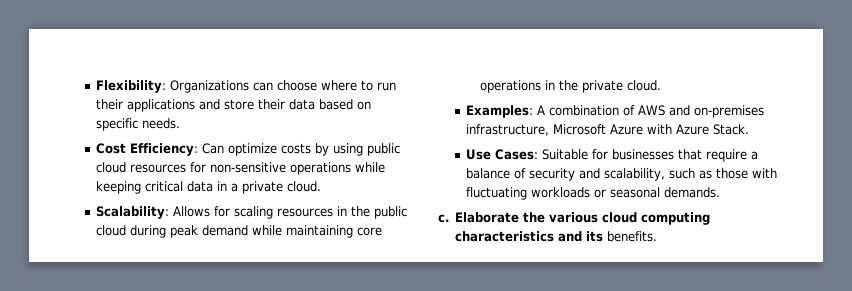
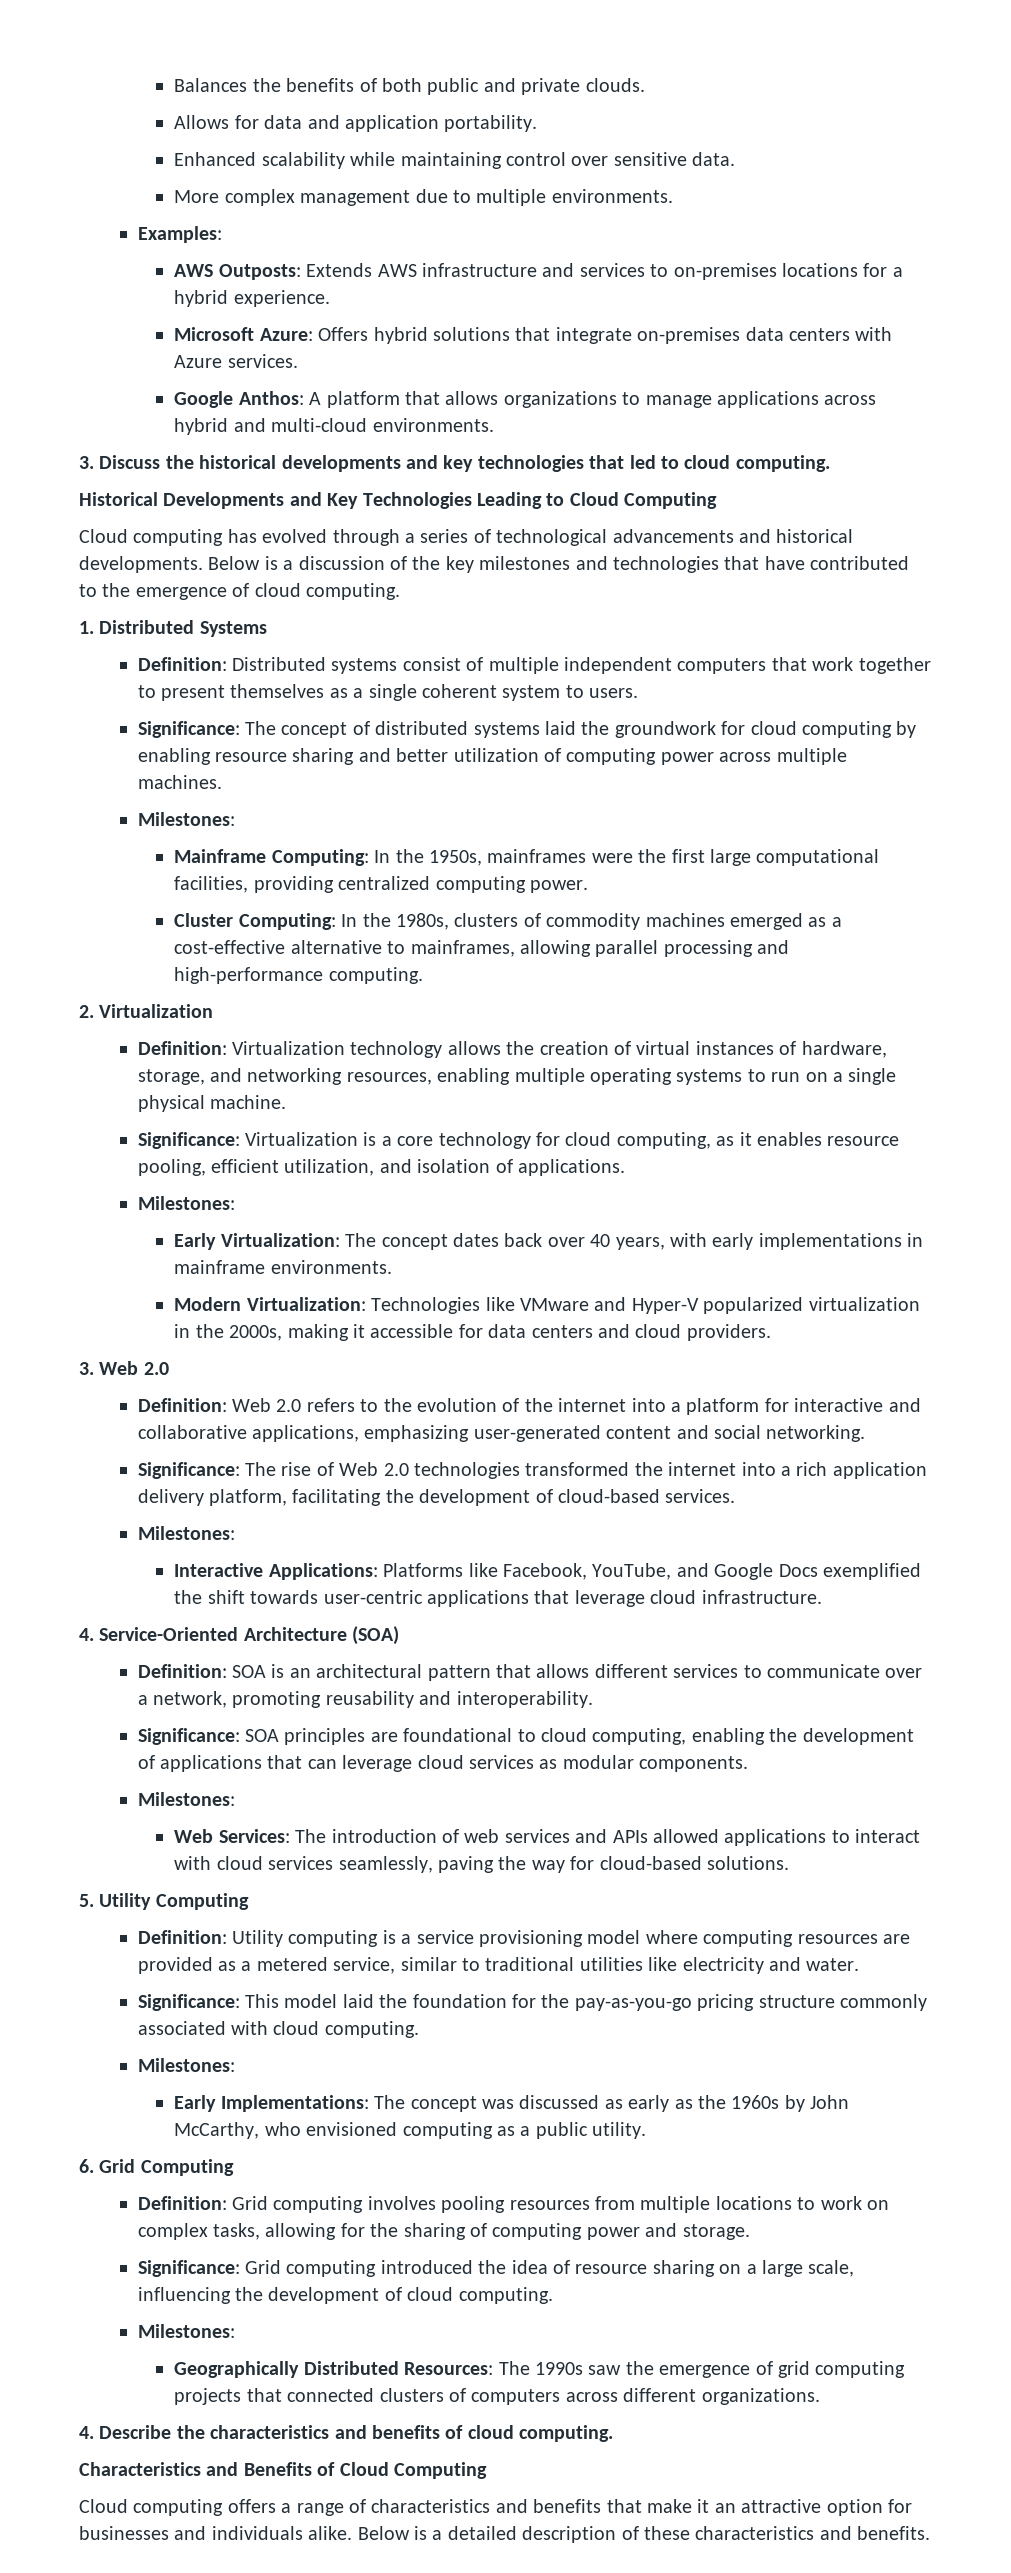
- Flexibility: Organizations can choose where to run their applications and store their data based on specific needs.
- Cost Efficiency: Can optimize costs by using public cloud resources for non-sensitive operations while keeping critical data in a private cloud.
- Scalability: Allows for scaling resources in the public cloud during peak demand while maintaining core operations in the private cloud.
- Examples: A combination of AWS and on-premises infrastructure, Microsoft Azure with Azure Stack.
- Use Cases: Suitable for businesses that require a balance of security and scalability, such as those with fluctuating workloads or seasonal demands.
- c. Elaborate the various cloud computing characteristics and its benefits.
+ Balances the benefits of both public and private clouds.
+ Allows for data and application portability.
+ Enhanced scalability while maintaining control over sensitive data.
+ More complex management due to multiple environments.
+ Examples:
+ AWS Outposts: Extends AWS infrastructure and services to on-premises locations for a hybrid experience.
+ Microsoft Azure: Offers hybrid solutions that integrate on-premises data centers with Azure services.
+ Google Anthos: A platform that allows organizations to manage applications across hybrid and multi-cloud environments.
+ 3. Discuss the historical developments and key technologies that led to cloud computing.
+ Historical Developments and Key Technologies Leading to Cloud Computing
+ Cloud computing has evolved through a series of technological advancements and historical developments. Below is a discussion of the key milestones and technologies that have contributed to the emergence of cloud computing.
+ 1. Distributed Systems
+ Definition: Distributed systems consist of multiple independent computers that work together to present themselves as a single coherent system to users.
+ Significance: The concept of distributed systems laid the groundwork for cloud computing by enabling resource sharing and better utilization of computing power across multiple machines.
+ Milestones:
+ Mainframe Computing: In the 1950s, mainframes were the first large computational facilities, providing centralized computing power.
+ Cluster Computing: In the 1980s, clusters of commodity machines emerged as a cost-effective alternative to mainframes, allowing parallel processing and high-performance computing.
+ 2. Virtualization
+ Definition: Virtualization technology allows the creation of virtual instances of hardware, storage, and networking resources, enabling multiple operating systems to run on a single physical machine.
+ Significance: Virtualization is a core technology for cloud computing, as it enables resource pooling, efficient utilization, and isolation of applications.
+ Milestones:
+ Early Virtualization: The concept dates back over 40 years, with early implementations in mainframe environments.
+ Modern Virtualization: Technologies like VMware and Hyper-V popularized virtualization in the 2000s, making it accessible for data centers and cloud providers.
+ 3. Web 2.0
+ Definition: Web 2.0 refers to the evolution of the internet into a platform for interactive and collaborative applications, emphasizing user-generated content and social networking.
+ Significance: The rise of Web 2.0 technologies transformed the internet into a rich application delivery platform, facilitating the development of cloud-based services.
+ Milestones:
+ Interactive Applications: Platforms like Facebook, YouTube, and Google Docs exemplified the shift towards user-centric applications that leverage cloud infrastructure.
+ 4. Service-Oriented Architecture (SOA)
+ Definition: SOA is an architectural pattern that allows different services to communicate over a network, promoting reusability and interoperability.
+ Significance: SOA principles are foundational to cloud computing, enabling the development of applications that can leverage cloud services as modular components.
+ Milestones:
+ Web Services: The introduction of web services and APIs allowed applications to interact with cloud services seamlessly, paving the way for cloud-based solutions.
+ 5. Utility Computing
+ Definition: Utility computing is a service provisioning model where computing resources are provided as a metered service, similar to traditional utilities like electricity and water.
+ Significance: This model laid the foundation for the pay-as-you-go pricing structure commonly associated with cloud computing.
+ Milestones:
+ Early Implementations: The concept was discussed as early as the 1960s by John McCarthy, who envisioned computing as a public utility.
+ 6. Grid Computing
+ Definition: Grid computing involves pooling resources from multiple locations to work on complex tasks, allowing for the sharing of computing power and storage.
+ Significance: Grid computing introduced the idea of resource sharing on a large scale, influencing the development of cloud computing.
+ Milestones:
+ Geographically Distributed Resources: The 1990s saw the emergence of grid computing projects that connected clusters of computers across different organizations.
+ 4. Describe the characteristics and benefits of cloud computing.
+ Characteristics and Benefits of Cloud Computing
+ Cloud computing offers a range of characteristics and benefits that make it an attractive option for businesses and individuals alike. Below is a detailed description of these characteristics and benefits.

